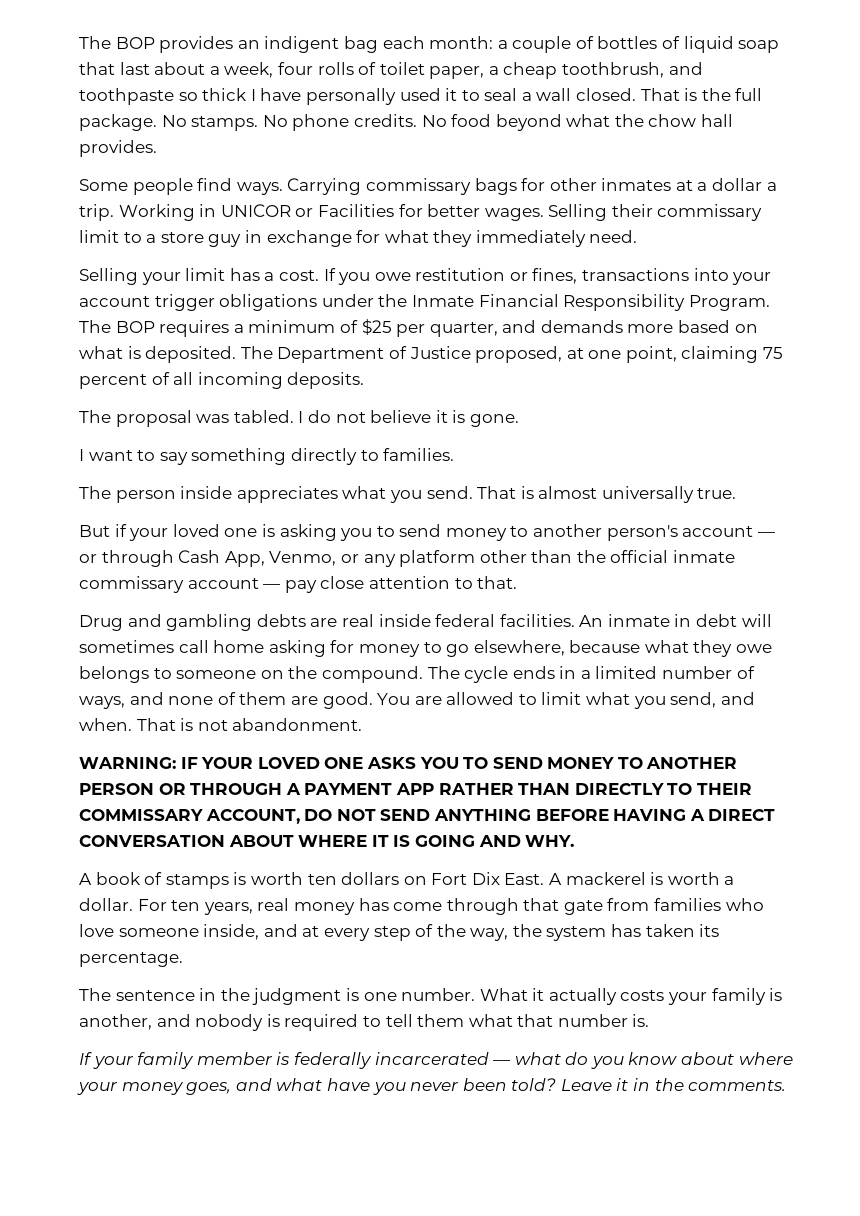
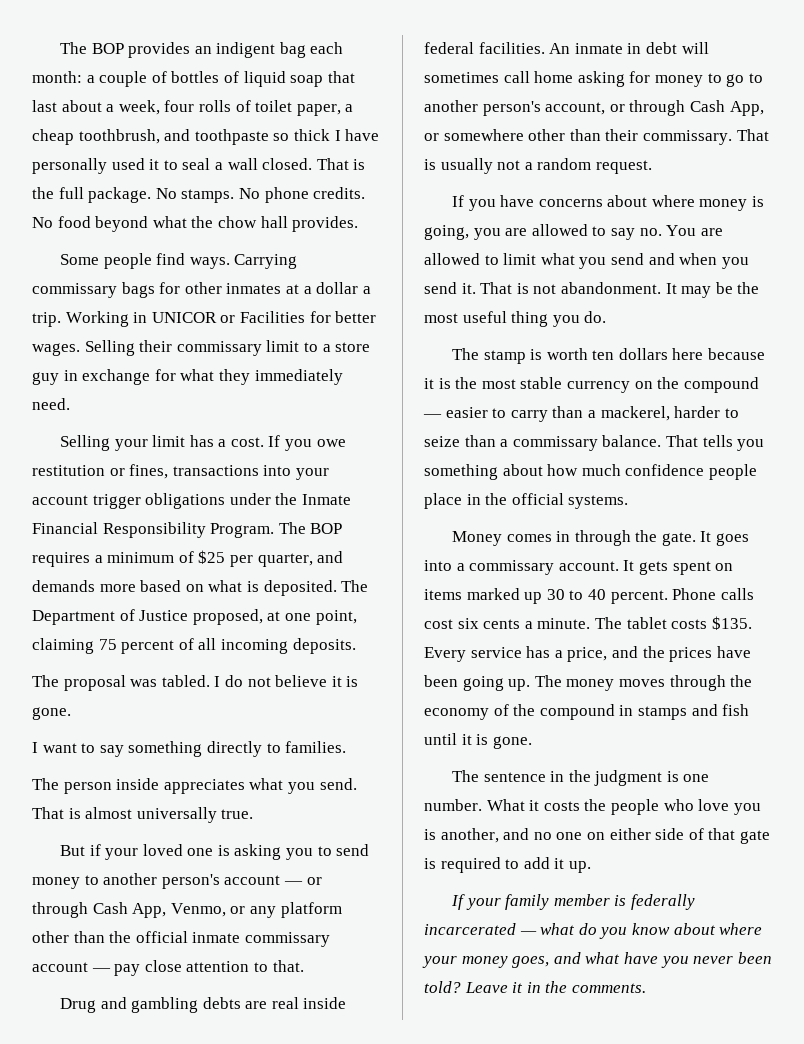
- An inmate in debt will sometimes call home asking for money to go elsewhere, because what they owe belongs to someone on the compound. The cycle ends in a limited number of ways, and none of them are good. You are allowed to limit what you send, and when. That is not abandonment.
- WARNING: IF YOUR LOVED ONE ASKS YOU TO SEND MONEY TO ANOTHER PERSON OR THROUGH A PAYMENT APP RATHER THAN DIRECTLY TO THEIR COMMISSARY ACCOUNT, DO NOT SEND ANYTHING BEFORE HAVING A DIRECT CONVERSATION ABOUT WHERE IT IS GOING AND WHY.
- A book of stamps is worth ten dollars on Fort Dix East. A mackerel is worth a dollar. For ten years, real money has come through that gate from families who love someone inside, and at every step of the way, the system has taken its percentage.
+ An inmate in debt will sometimes call home asking for money to go to another person's account, or through Cash App, or somewhere other than their commissary. That is usually not a random request.
+ If you have concerns about where money is going, you are allowed to say no. You are allowed to limit what you send and when you send it. That is not abandonment. It may be the most useful thing you do.
+ The stamp is worth ten dollars here because it is the most stable currency on the compound — easier to carry than a mackerel, harder to seize than a commissary balance. That tells you something about how much confidence people place in the official systems.
+ Money comes in through the gate. It goes into a commissary account. It gets spent on items marked up 30 to 40 percent. Phone calls cost six cents a minute. The tablet costs $135. Every service has a price, and the prices have been going up. The money moves through the economy of the compound in stamps and fish until it is gone.
- What it actually costs your family is another, and nobody is required to tell them what that number is.
+ What it costs the people who love you is another, and no one on either side of that gate is required to add it up.

